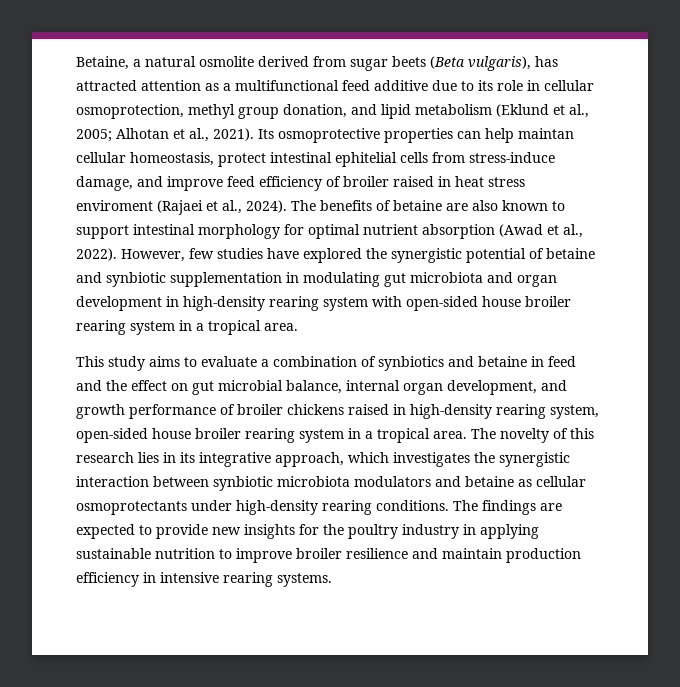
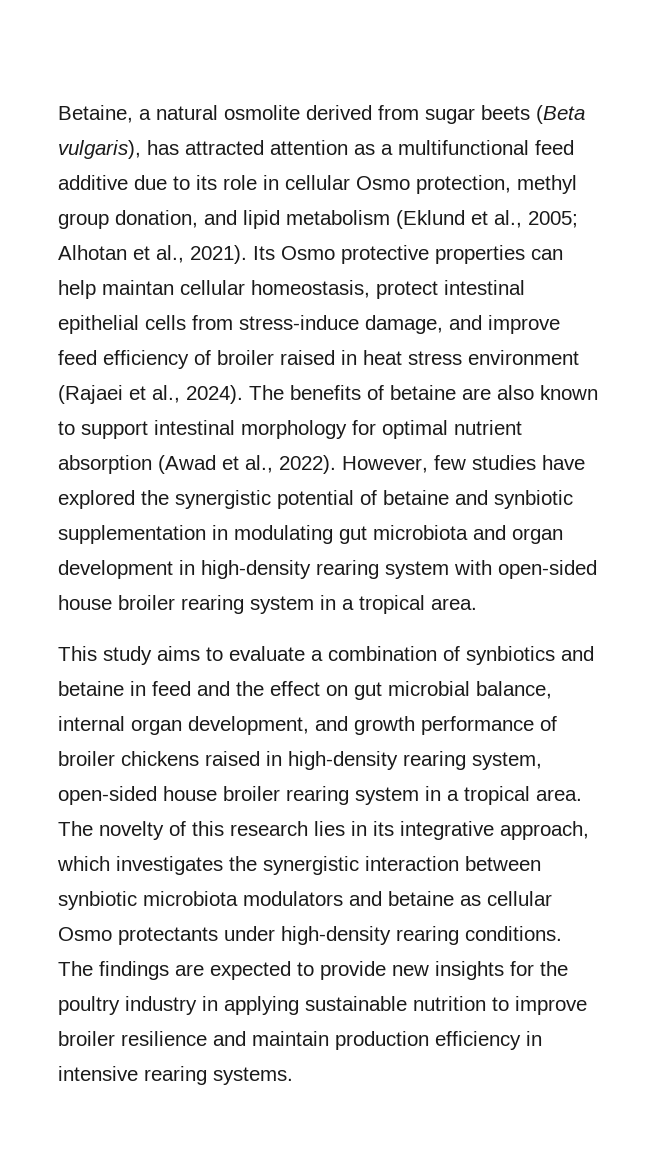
- Betaine, a natural osmolite derived from sugar beets (Beta vulgaris), has attracted attention as a multifunctional feed additive due to its role in cellular osmoprotection, methyl group donation, and lipid metabolism (Eklund et al., 2005; Alhotan et al., 2021).
+ Betaine, a natural osmolite derived from sugar beets (Beta vulgaris), has attracted attention as a multifunctional feed additive due to its role in cellular Osmo protection, methyl group donation, and lipid metabolism (Eklund et al., 2005; Alhotan et al., 2021).
- Its osmoprotective properties can help maintan cellular homeostasis, protect intestinal ephitelial cells from stress-induce damage, and improve feed efficiency of broiler raised in heat stress enviroment (Rajaei et al., 2024).
+ Its Osmo protective properties can help maintan cellular homeostasis, protect intestinal epithelial cells from stress-induce damage, and improve feed efficiency of broiler raised in heat stress environment (Rajaei et al., 2024).
- The novelty of this research lies in its integrative approach, which investigates the synergistic interaction between synbiotic microbiota modulators and betaine as cellular osmoprotectants under high-density rearing conditions.
+ The novelty of this research lies in its integrative approach, which investigates the synergistic interaction between synbiotic microbiota modulators and betaine as cellular Osmo protectants under high-density rearing conditions.

